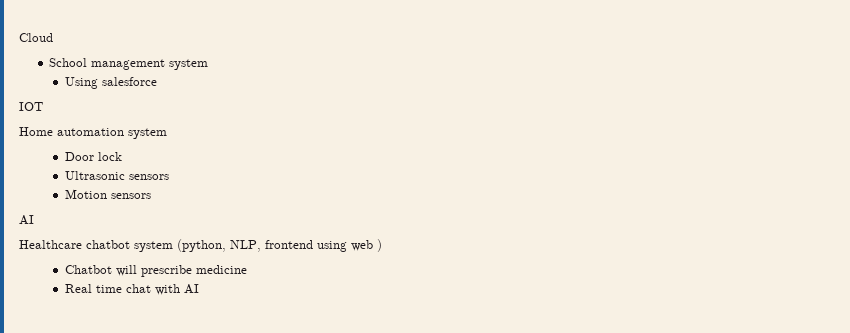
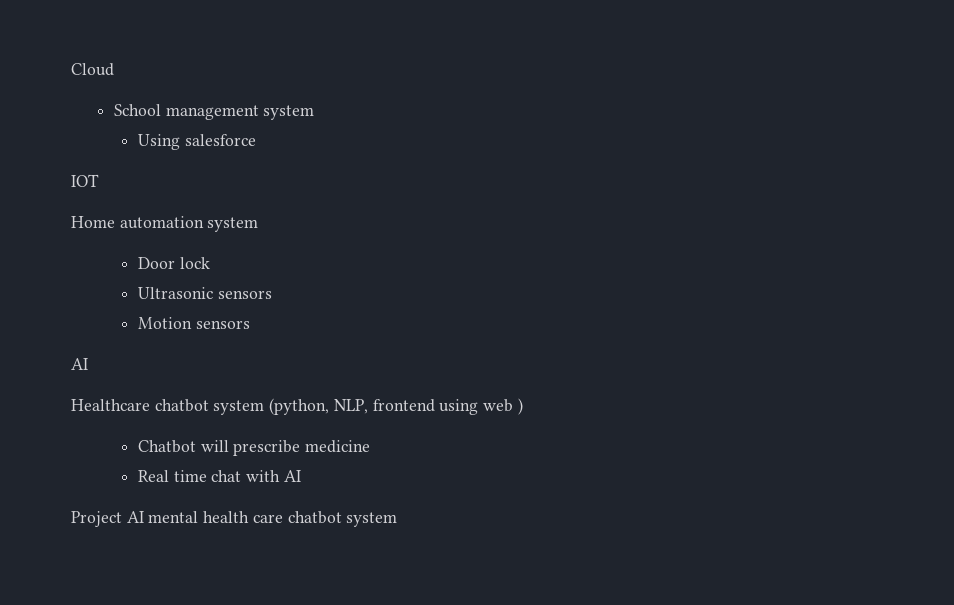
+ Project AI mental health care chatbot system

